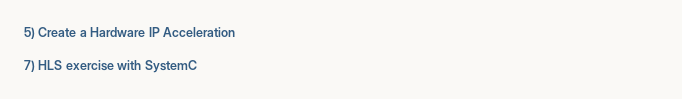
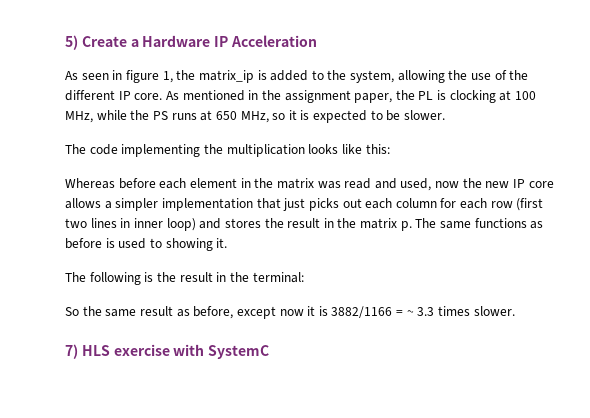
+ As seen in figure 1, the matrix_ip is added to the system, allowing the use of the different IP core. As mentioned in the assignment paper, the PL is clocking at 100 MHz, while the PS runs at 650 MHz, so it is expected to be slower.
+ The code implementing the multiplication looks like this:
+ Whereas before each element in the matrix was read and used, now the new IP core allows a simpler implementation that just picks out each column for each row (first two lines in inner loop) and stores the result in the matrix p. The same functions as before is used to showing it.
+ The following is the result in the terminal:
+ So the same result as before, except now it is 3882/1166 = ~ 3.3 times slower.

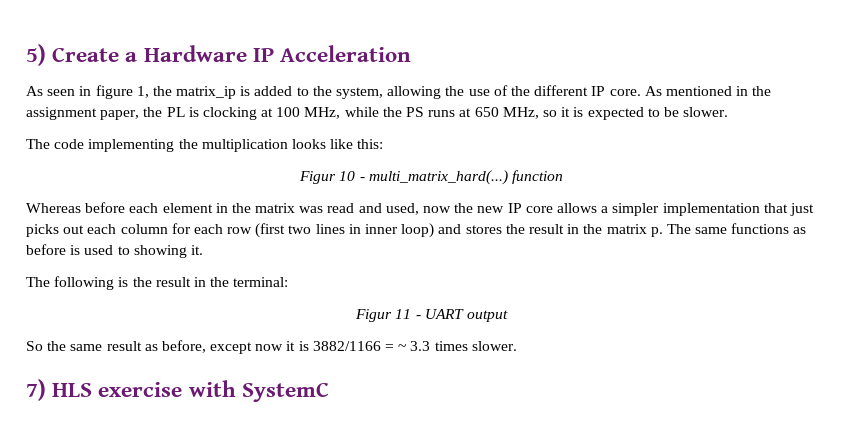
+ Figur 10 - multi_matrix_hard(...) function
+ Figur 11 - UART output

